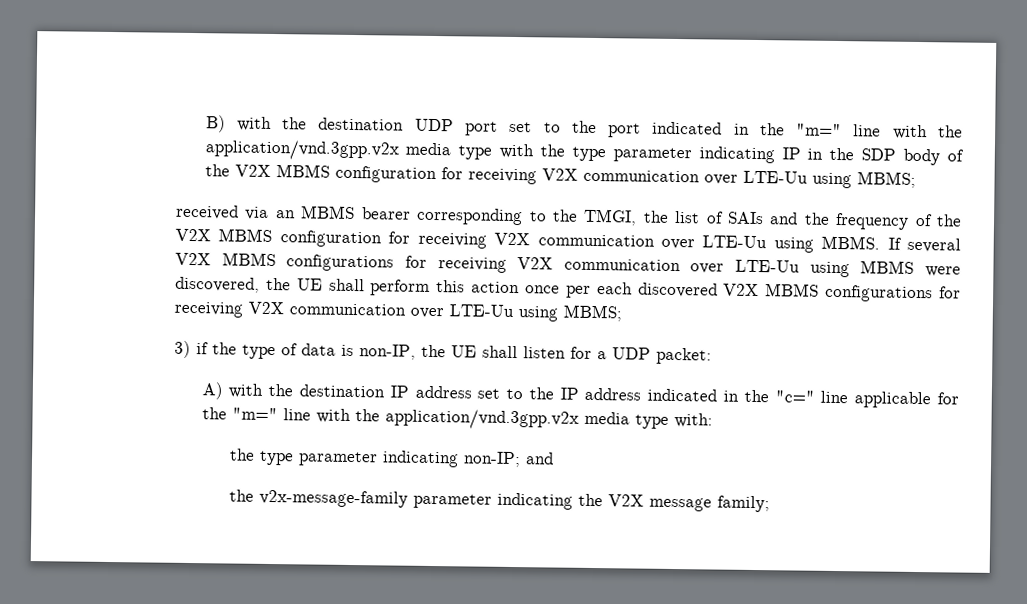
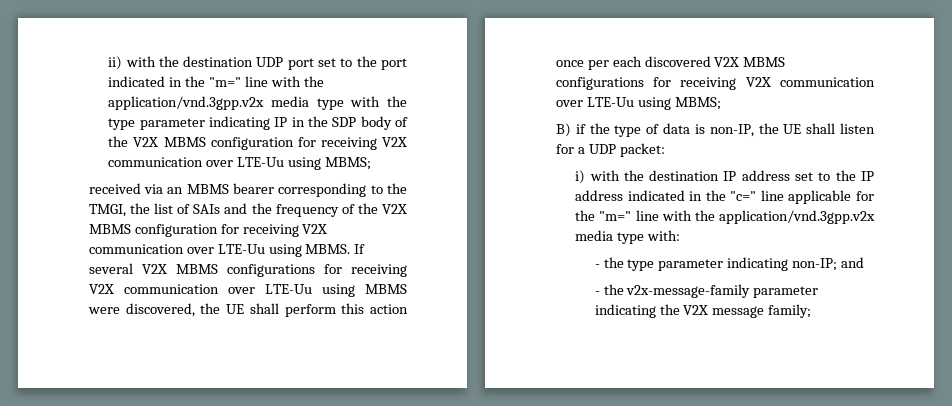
- B) with the destination UDP port set to the port indicated in the "m=" line with the application/vnd.3gpp.v2x media type with the type parameter indicating IP in the SDP body of the V2X MBMS configuration for receiving V2X communication over LTE-Uu using MBMS;
+ ii) with the destination UDP port set to the port indicated in the "m=" line with the application/vnd.3gpp.v2x media type with the type parameter indicating IP in the SDP body of the V2X MBMS configuration for receiving V2X communication over LTE-Uu using MBMS;
- 3) if the type of data is non-IP, the UE shall listen for a UDP packet:
+ B) if the type of data is non-IP, the UE shall listen for a UDP packet:
- A) with the destination IP address set to the IP address indicated in the "c=" line applicable for the "m=" line with the application/vnd.3gpp.v2x media type with:
+ i) with the destination IP address set to the IP address indicated in the "c=" line applicable for the "m=" line with the application/vnd.3gpp.v2x media type with:
- the type parameter indicating non-IP; and
+ - the type parameter indicating non-IP; and
- the v2x-message-family parameter indicating the V2X message family;
+ - the v2x-message-family parameter indicating the V2X message family;

